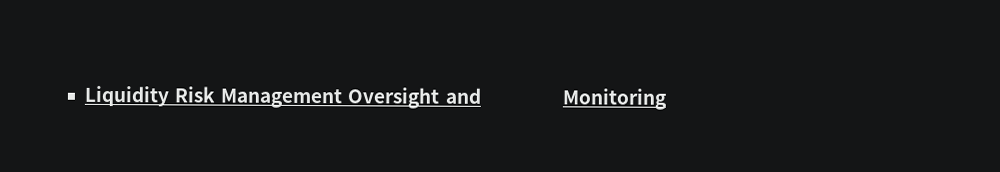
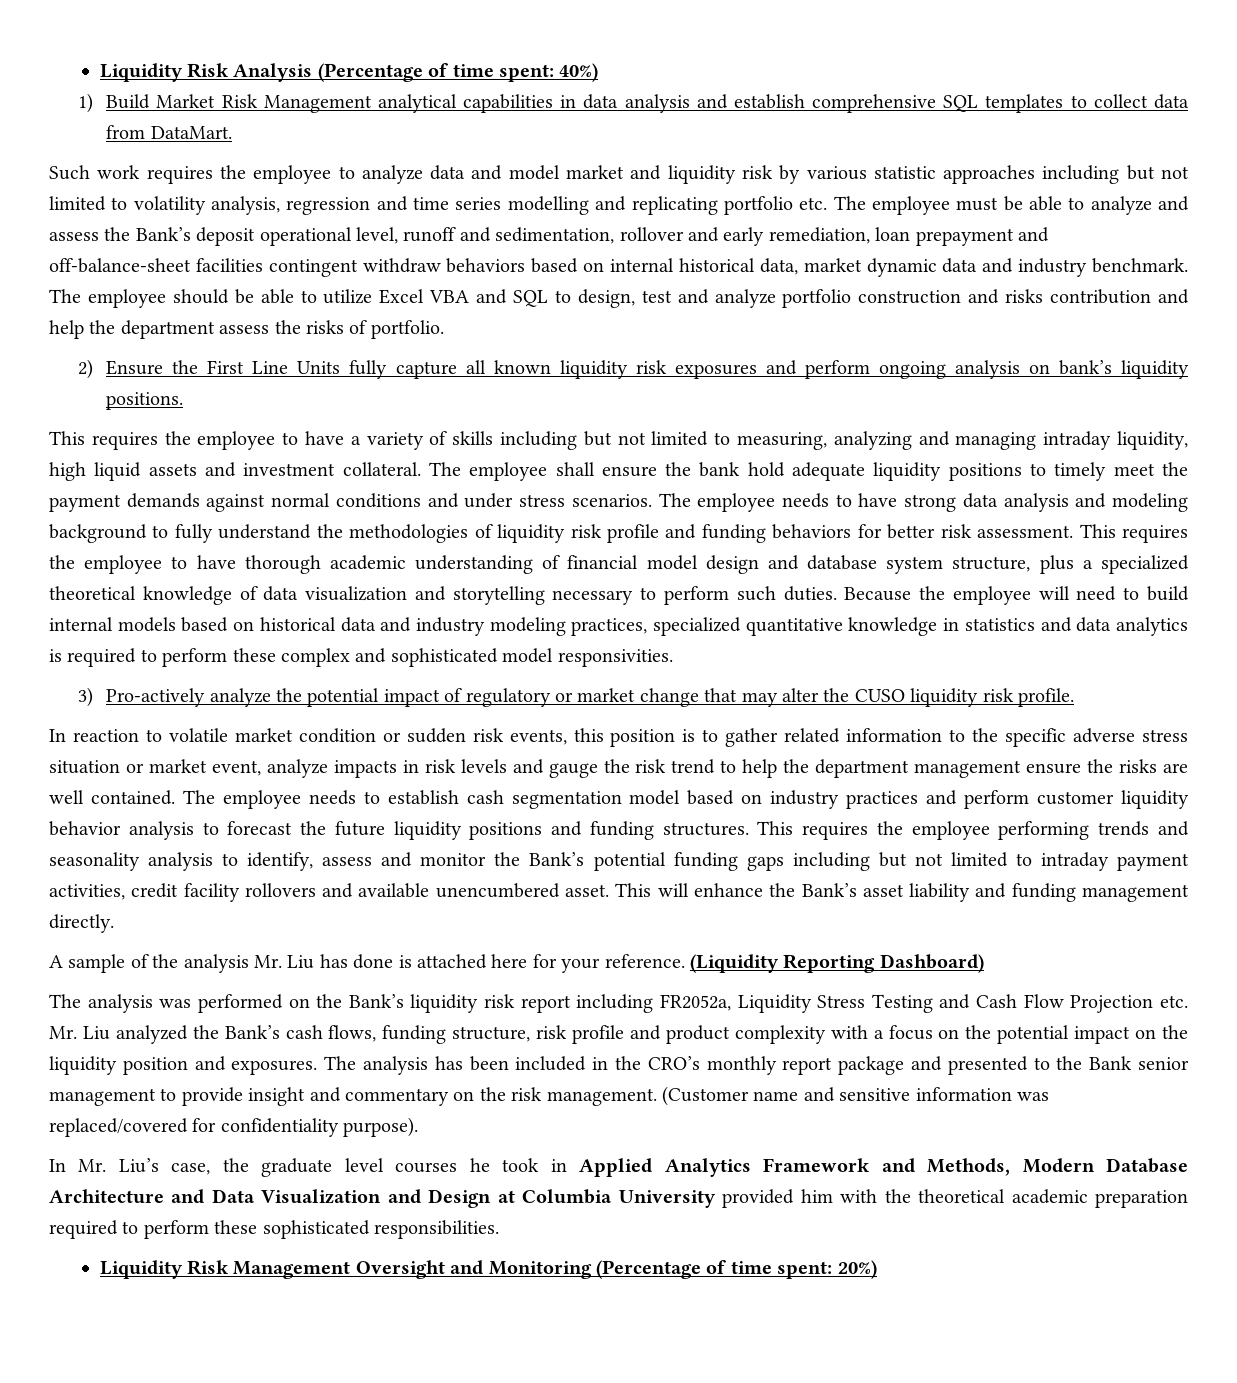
- Liquidity Risk Management Oversight and Monitoring
+ Liquidity Risk Analysis (Percentage of time spent: 40%)
+ 1) Build Market Risk Management analytical capabilities in data analysis and establish comprehensive SQL templates to collect data from DataMart.
+ Such work requires the employee to analyze data and model market and liquidity risk by various statistic approaches including but not limited to volatility analysis, regression and time series modelling and replicating portfolio etc. The employee must be able to analyze and assess the Bank’s deposit operational level, runoff and sedimentation, rollover and early remediation, loan prepayment and off-balance-sheet facilities contingent withdraw behaviors based on internal historical data, market dynamic data and industry benchmark. The employee should be able to utilize Excel VBA and SQL to design, test and analyze portfolio construction and risks contribution and help the department assess the risks of portfolio.
+ 2) Ensure the First Line Units fully capture all known liquidity risk exposures and perform ongoing analysis on bank’s liquidity positions.
+ This requires the employee to have a variety of skills including but not limited to measuring, analyzing and managing intraday liquidity, high liquid assets and investment collateral. The employee shall ensure the bank hold adequate liquidity positions to timely meet the payment demands against normal conditions and under stress scenarios. The employee needs to have strong data analysis and modeling background to fully understand the methodologies of liquidity risk profile and funding behaviors for better risk assessment. This requires the employee to have thorough academic understanding of financial model design and database system structure, plus a specialized theoretical knowledge of data visualization and storytelling necessary to perform such duties. Because the employee will need to build internal models based on historical data and industry modeling practices, specialized quantitative knowledge in statistics and data analytics is required to perform these complex and sophisticated model responsivities.
+ 3) Pro-actively analyze the potential impact of regulatory or market change that may alter the CUSO liquidity risk profile.
+ In reaction to volatile market condition or sudden risk events, this position is to gather related information to the specific adverse stress situation or market event, analyze impacts in risk levels and gauge the risk trend to help the department management ensure the risks are well contained. The employee needs to establish cash segmentation model based on industry practices and perform customer liquidity behavior analysis to forecast the future liquidity positions and funding structures. This requires the employee performing trends and seasonality analysis to identify, assess and monitor the Bank’s potential funding gaps including but not limited to intraday payment activities, credit facility rollovers and available unencumbered asset. This will enhance the Bank’s asset liability and funding management directly.
+ A sample of the analysis Mr. Liu has done is attached here for your reference. (Liquidity Reporting Dashboard)
+ The analysis was performed on the Bank’s liquidity risk report including FR2052a, Liquidity Stress Testing and Cash Flow Projection etc. Mr. Liu analyzed the Bank’s cash flows, funding structure, risk profile and product complexity with a focus on the potential impact on the liquidity position and exposures. The analysis has been included in the CRO’s monthly report package and presented to the Bank senior management to provide insight and commentary on the risk management. (Customer name and sensitive information was replaced/covered for confidentiality purpose).
+ In Mr. Liu’s case, the graduate level courses he took in Applied Analytics Framework and Methods, Modern Database Architecture and Data Visualization and Design at Columbia University provided him with the theoretical academic preparation required to perform these sophisticated responsibilities.
+ Liquidity Risk Management Oversight and Monitoring (Percentage of time spent: 20%)

